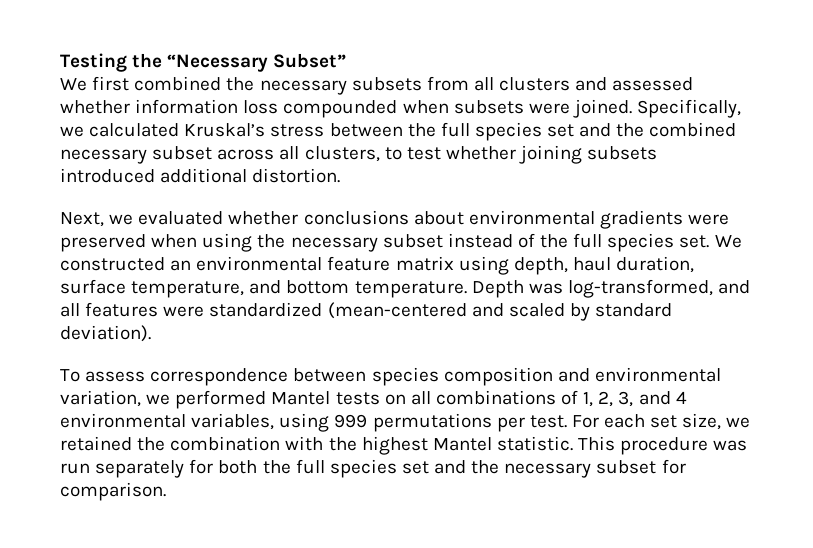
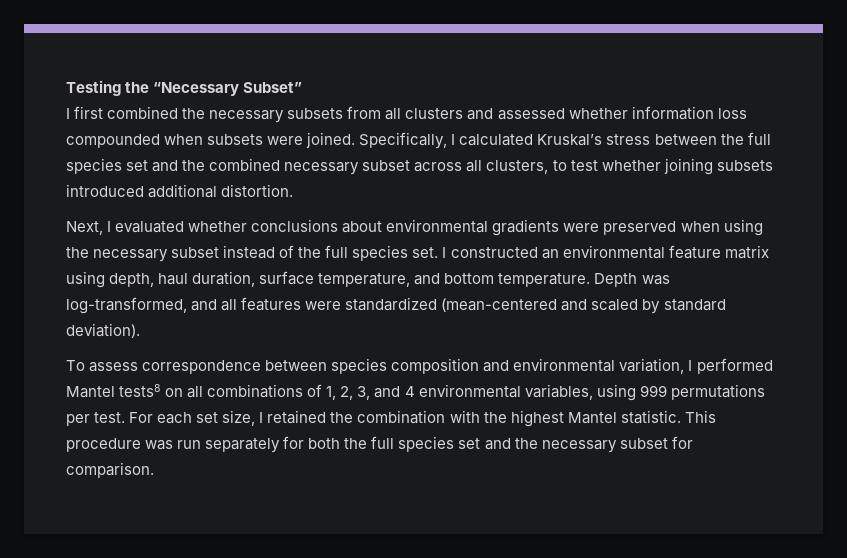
- We first combined the necessary subsets from all clusters and assessed whether information loss compounded when subsets were joined.
+ I first combined the necessary subsets from all clusters and assessed whether information loss compounded when subsets were joined.
- Specifically, we calculated Kruskal’s stress between the full species set and the combined necessary subset across all clusters, to test whether joining subsets introduced additional distortion.
+ Specifically, I calculated Kruskal’s stress between the full species set and the combined necessary subset across all clusters, to test whether joining subsets introduced additional distortion.
- Next, we evaluated whether conclusions about environmental gradients were preserved when using the necessary subset instead of the full species set.
+ Next, I evaluated whether conclusions about environmental gradients were preserved when using the necessary subset instead of the full species set.
- We constructed an environmental feature matrix using depth, haul duration, surface temperature, and bottom temperature.
+ I constructed an environmental feature matrix using depth, haul duration, surface temperature, and bottom temperature.
- To assess correspondence between species composition and environmental variation, we performed Mantel tests on all combinations of 1, 2, 3, and 4 environmental variables, using 999 permutations per test.
+ To assess correspondence between species composition and environmental variation, I performed Mantel tests8 on all combinations of 1, 2, 3, and 4 environmental variables, using 999 permutations per test.
- For each set size, we retained the combination with the highest Mantel statistic.
+ For each set size, I retained the combination with the highest Mantel statistic.

